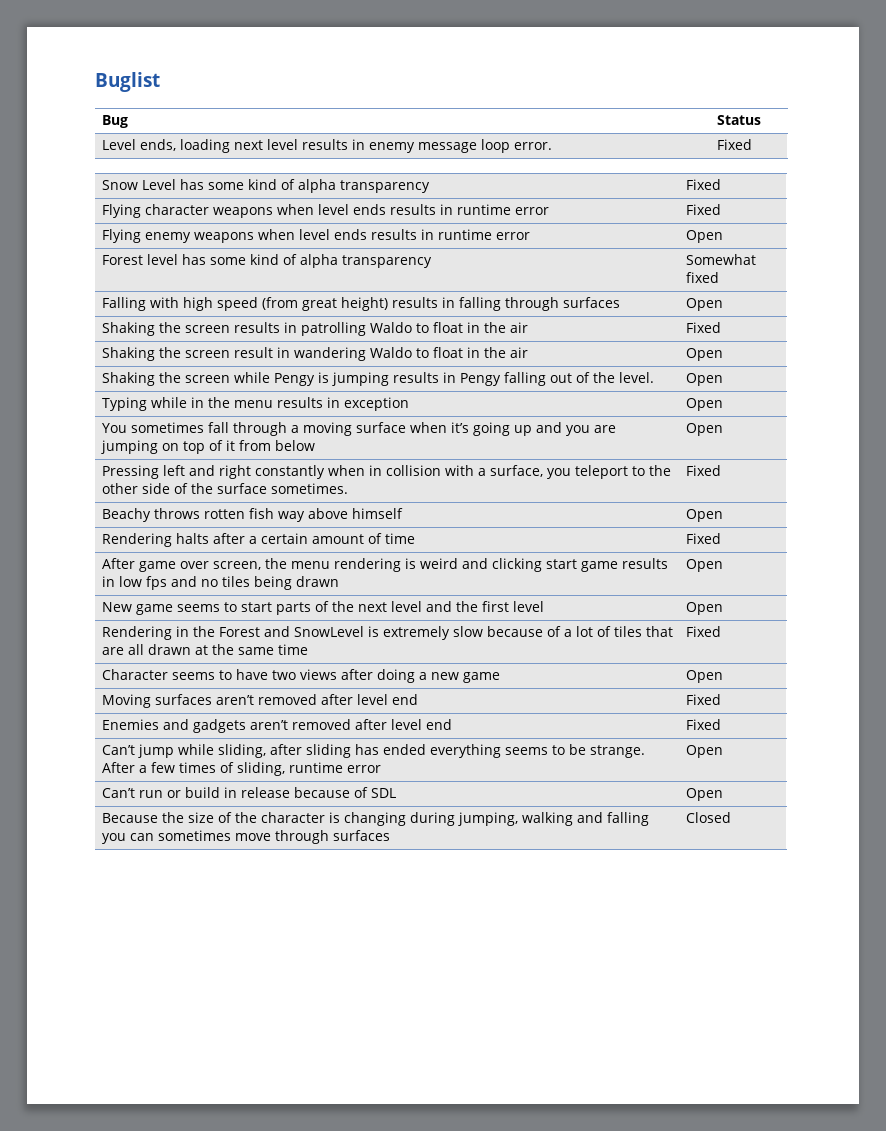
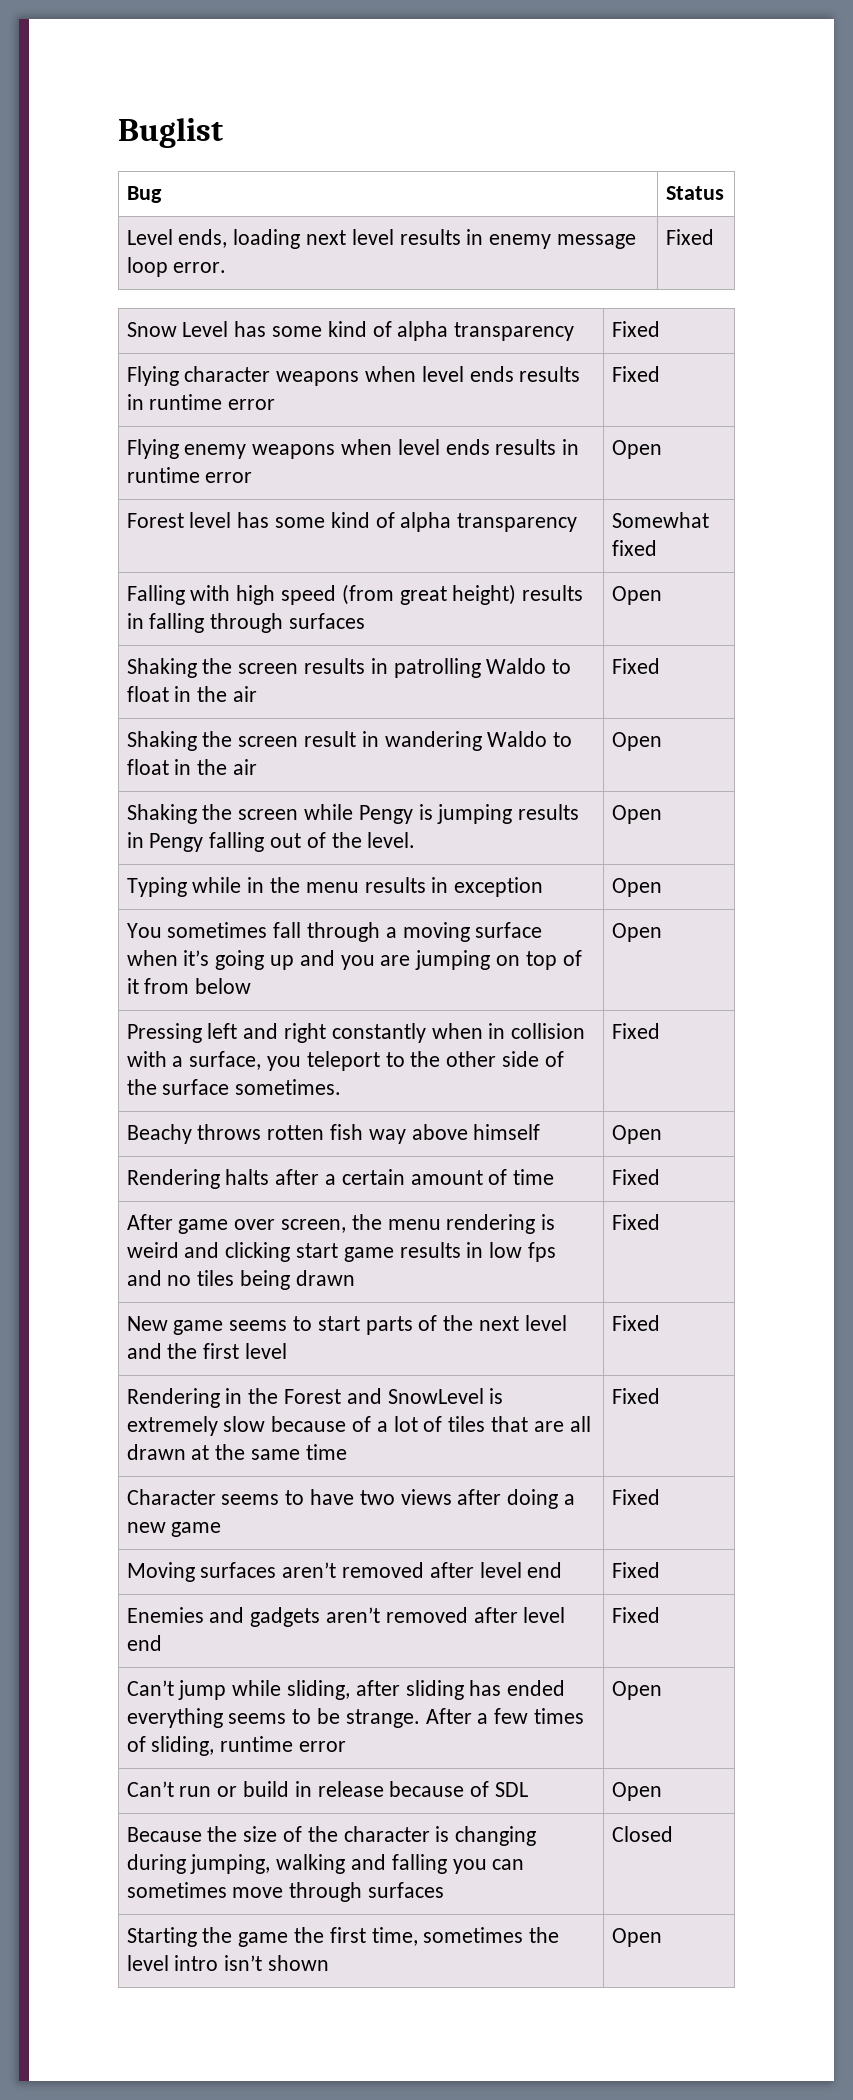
- After game over screen, the menu rendering is weird and clicking start game results in low fps and no tiles being drawn | Open
+ After game over screen, the menu rendering is weird and clicking start game results in low fps and no tiles being drawn | Fixed
- New game seems to start parts of the next level and the first level | Open
+ New game seems to start parts of the next level and the first level | Fixed
- Character seems to have two views after doing a new game | Open
+ Character seems to have two views after doing a new game | Fixed
+ Starting the game the first time, sometimes the level intro isn’t shown | Open

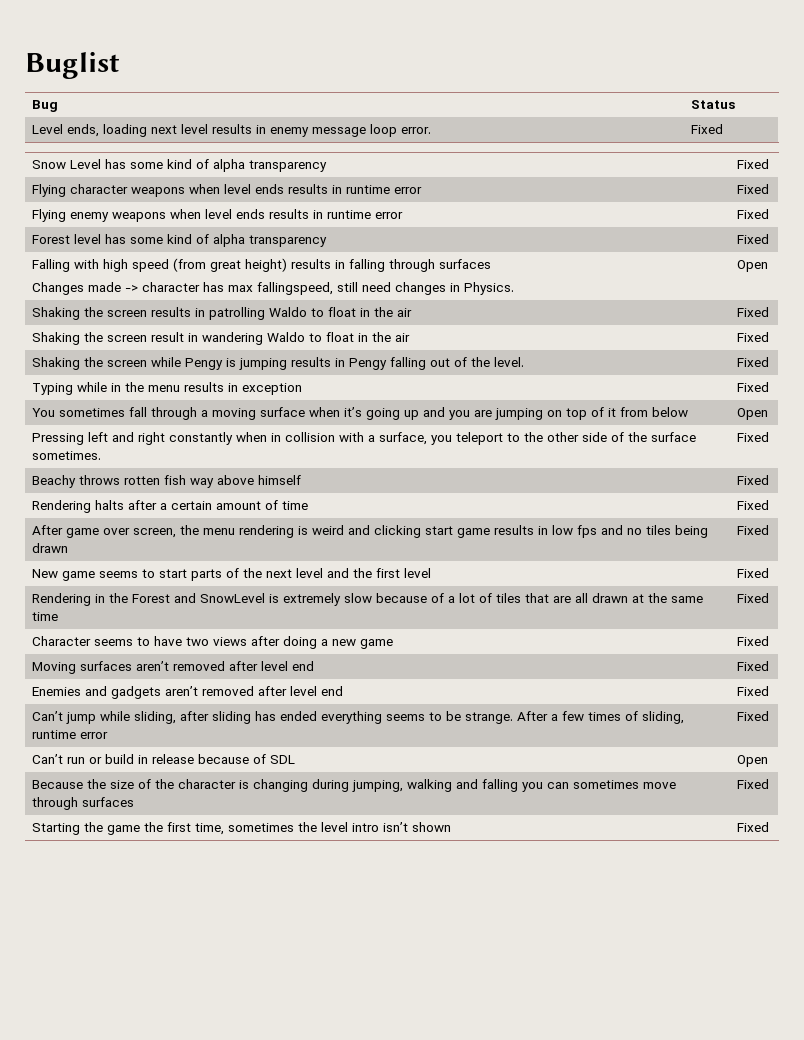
- Flying enemy weapons when level ends results in runtime error | Open
+ Flying enemy weapons when level ends results in runtime error | Fixed
- Forest level has some kind of alpha transparency | Somewhat fixed
+ Forest level has some kind of alpha transparency | Fixed
- Falling with high speed (from great height) results in falling through surfaces | Open
+ Falling with high speed (from great height) results in falling through surfaces
+ Changes made -> character has max fallingspeed, still need changes in Physics. | Open
- Shaking the screen result in wandering Waldo to float in the air | Open
+ Shaking the screen result in wandering Waldo to float in the air | Fixed
- Shaking the screen while Pengy is jumping results in Pengy falling out of the level. | Open
+ Shaking the screen while Pengy is jumping results in Pengy falling out of the level. | Fixed
- Typing while in the menu results in exception | Open
+ Typing while in the menu results in exception | Fixed
- Beachy throws rotten fish way above himself | Open
+ Beachy throws rotten fish way above himself | Fixed
- Can’t jump while sliding, after sliding has ended everything seems to be strange. After a few times of sliding, runtime error | Open
+ Can’t jump while sliding, after sliding has ended everything seems to be strange. After a few times of sliding, runtime error | Fixed
- Because the size of the character is changing during jumping, walking and falling you can sometimes move through surfaces | Closed
+ Because the size of the character is changing during jumping, walking and falling you can sometimes move through surfaces | Fixed
- Starting the game the first time, sometimes the level intro isn’t shown | Open
+ Starting the game the first time, sometimes the level intro isn’t shown | Fixed

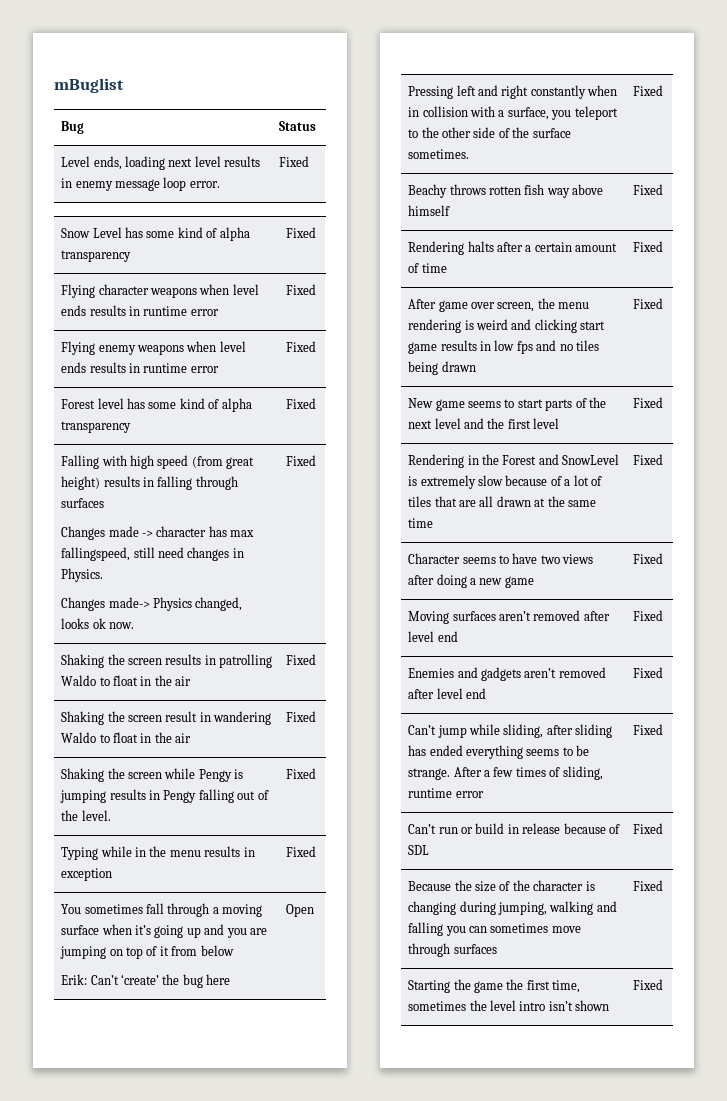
- Buglist
+ mBuglist
  Falling with high speed (from great height) results in falling through surfaces
- Changes made -> character has max fallingspeed, still need changes in Physics. | Open
+ Changes made -> character has max fallingspeed, still need changes in Physics.
+ Changes made-> Physics changed, looks ok now. | Fixed
- You sometimes fall through a moving surface when it’s going up and you are jumping on top of it from below | Open
+ You sometimes fall through a moving surface when it’s going up and you are jumping on top of it from below
+ Erik: Can’t ‘create’ the bug here | Open
- Can’t run or build in release because of SDL | Open
+ Can’t run or build in release because of SDL | Fixed

